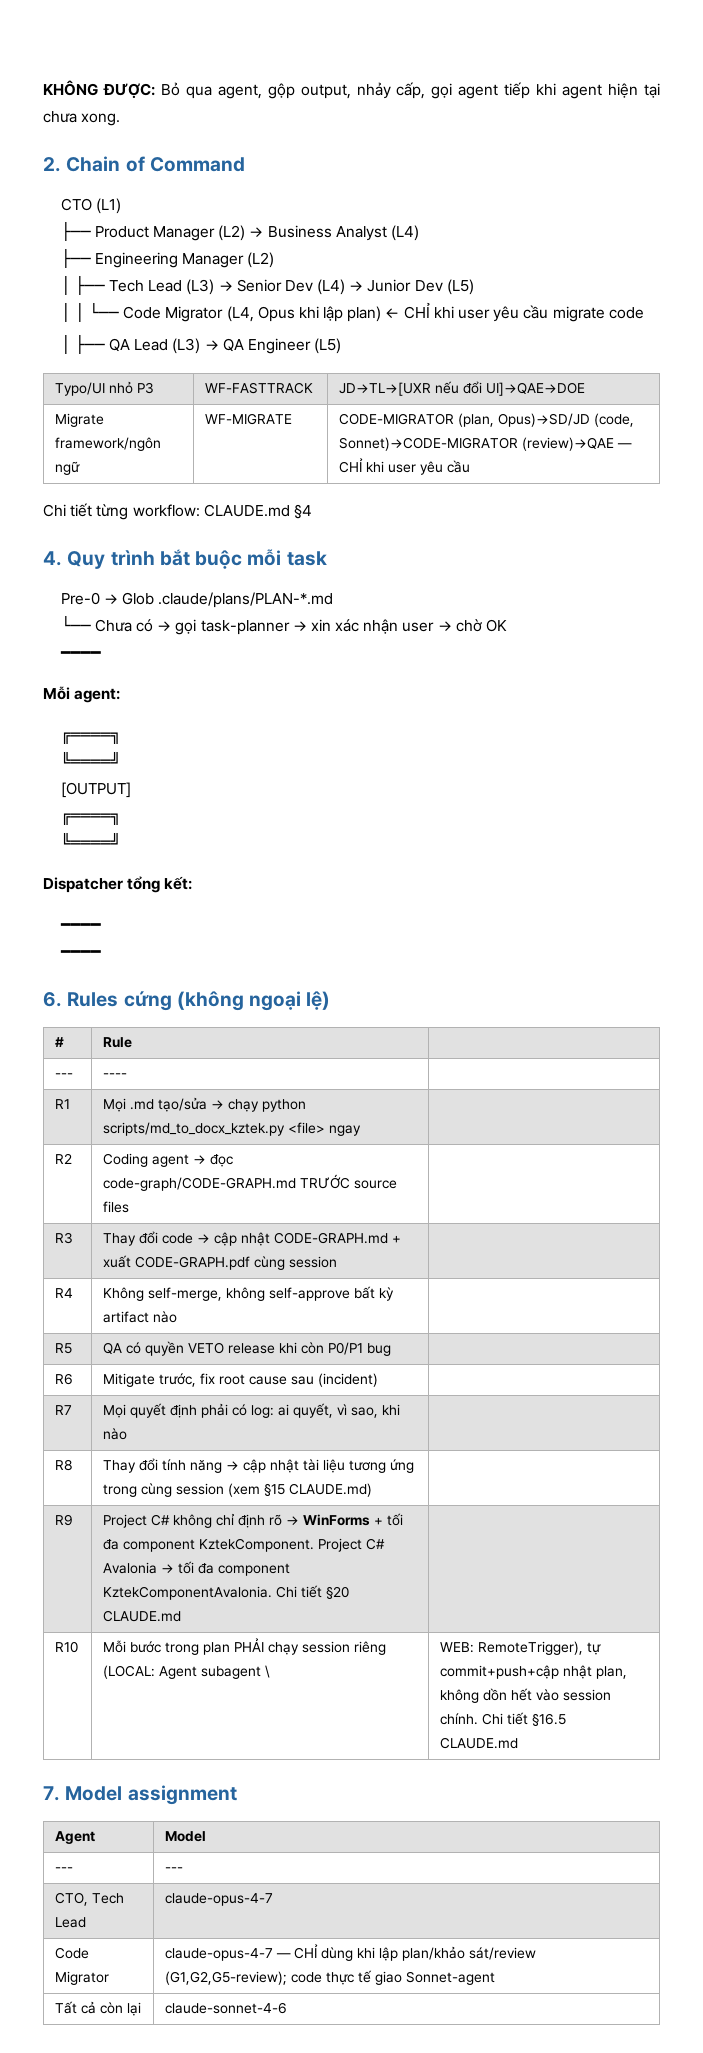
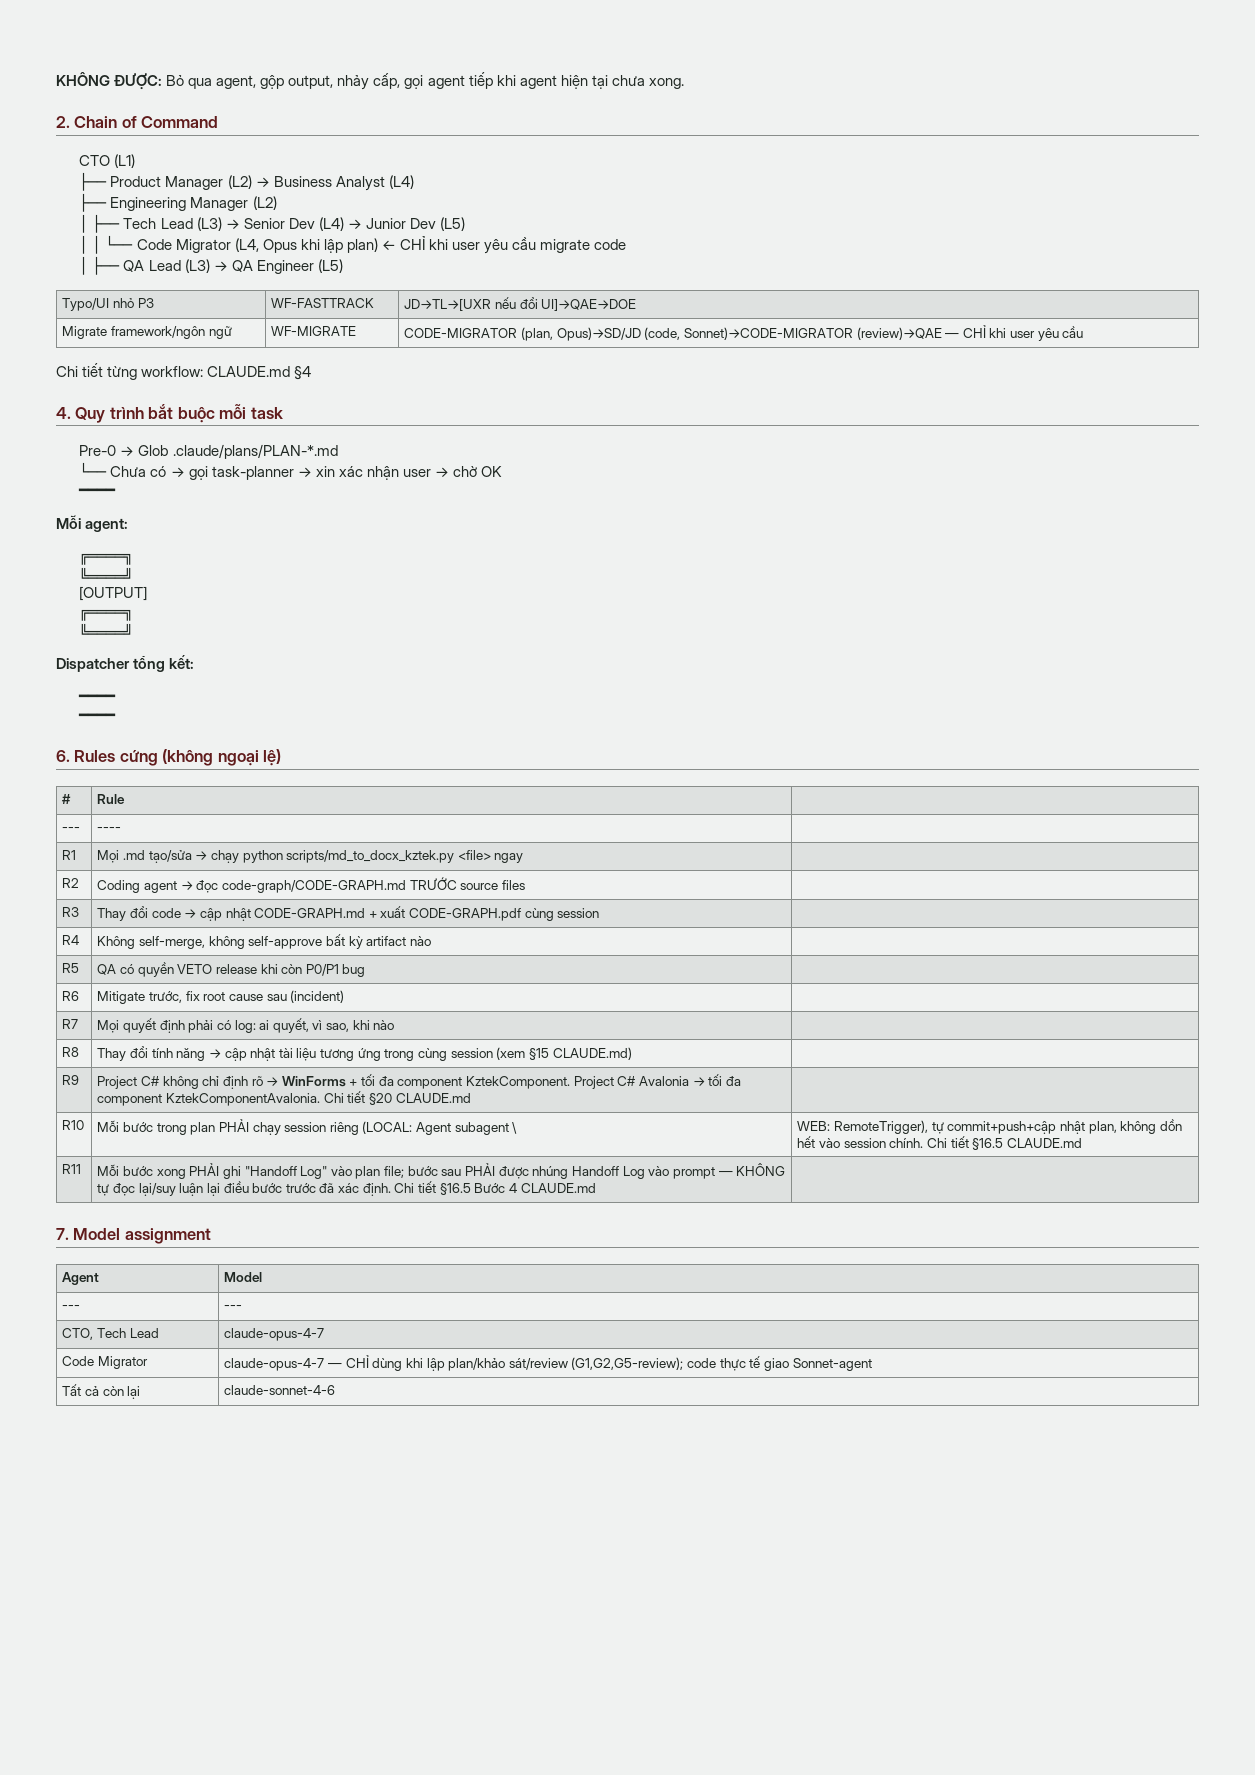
+ R11 | Mỗi bước xong PHẢI ghi "Handoff Log" vào plan file; bước sau PHẢI được nhúng Handoff Log vào prompt — KHÔNG tự đọc lại/suy luận lại điều bước trước đã xác định. Chi tiết §16.5 Bước 4 CLAUDE.md |

